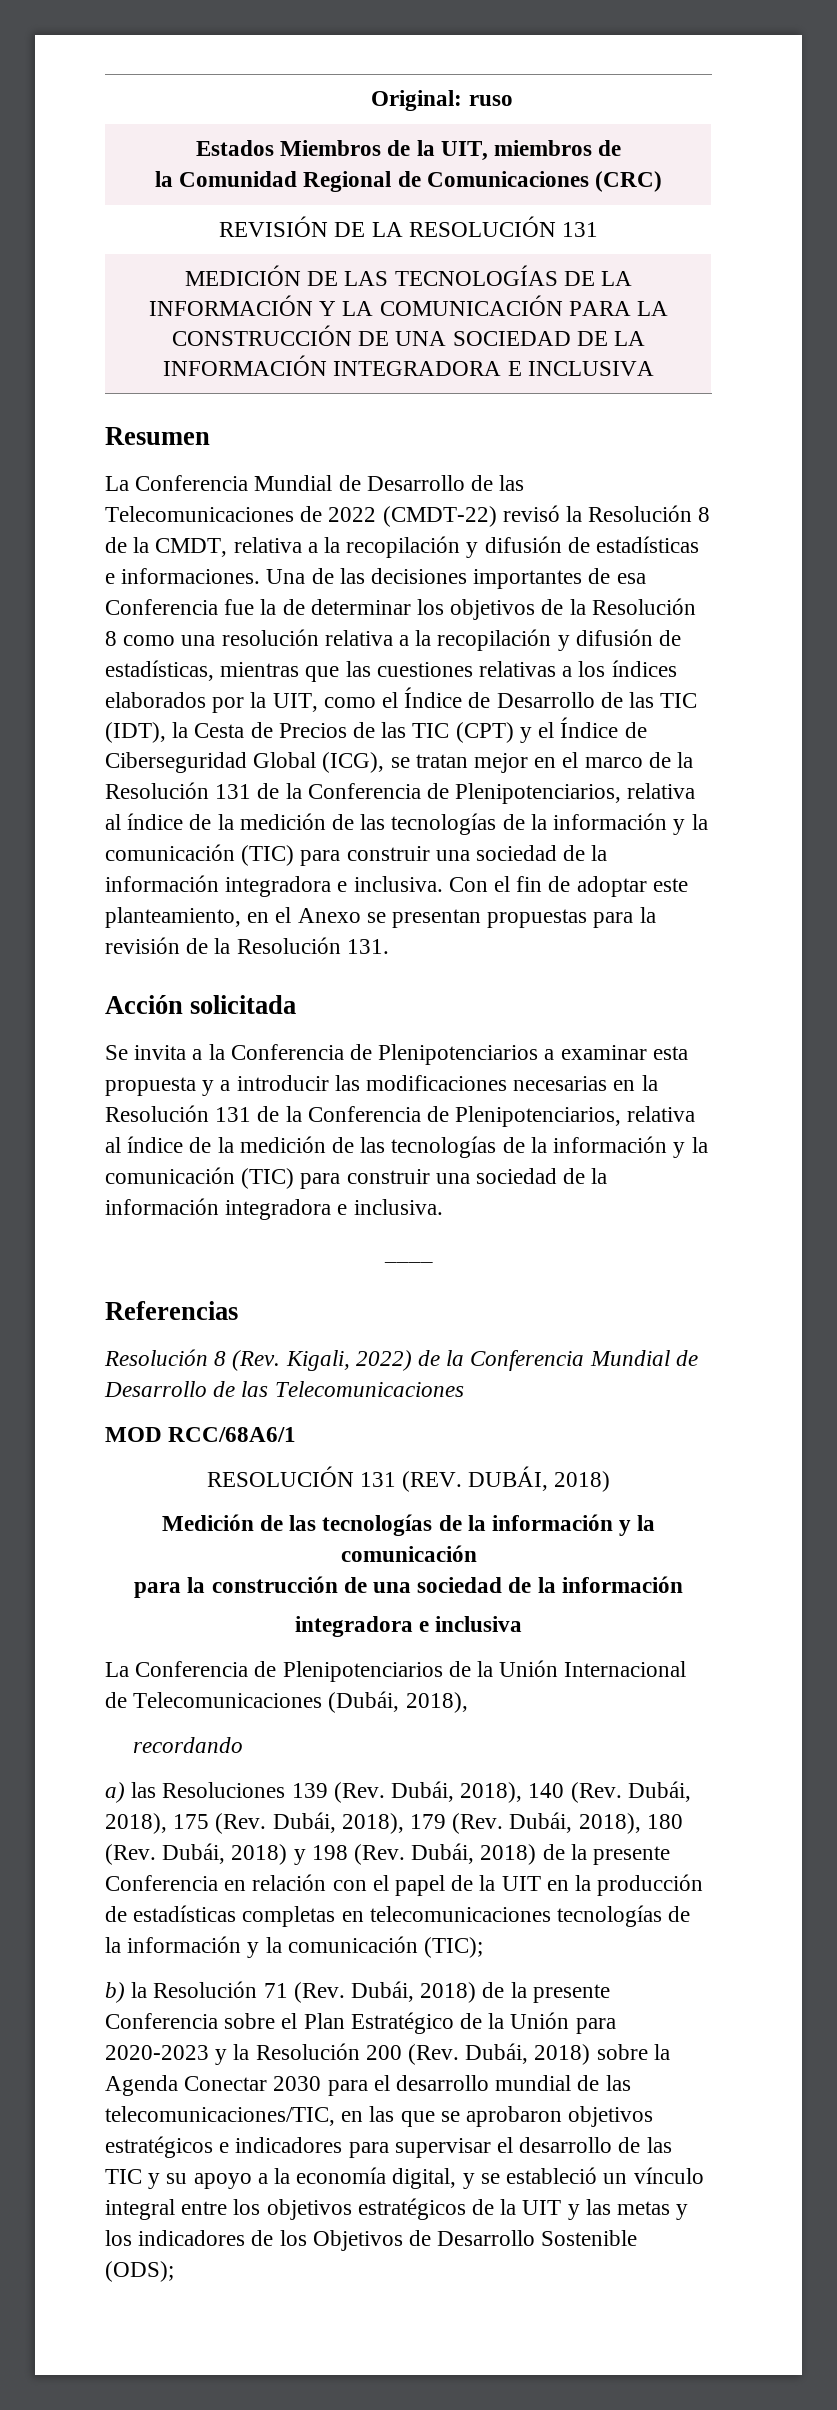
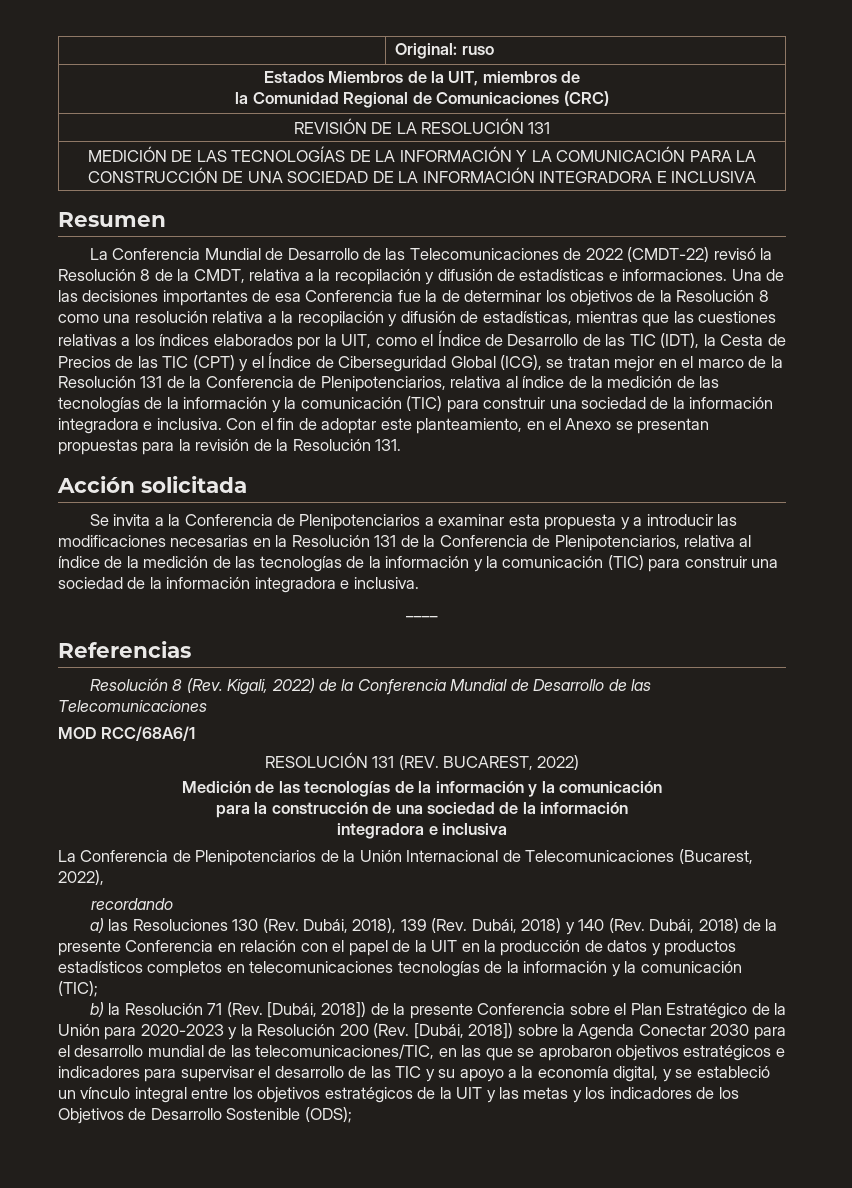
- RESOLUCIÓN 131 (REV. DUBÁI, 2018)
+ RESOLUCIÓN 131 (REV. BUCAREST, 2022)
- La Conferencia de Plenipotenciarios de la Unión Internacional de Telecomunicaciones (Dubái, 2018),
+ La Conferencia de Plenipotenciarios de la Unión Internacional de Telecomunicaciones (Bucarest, 2022),
- a) las Resoluciones 139 (Rev. Dubái, 2018), 140 (Rev. Dubái, 2018), 175 (Rev. Dubái, 2018), 179 (Rev. Dubái, 2018), 180 (Rev. Dubái, 2018) y 198 (Rev. Dubái, 2018) de la presente Conferencia en relación con el papel de la UIT en la producción de estadísticas completas en telecomunicaciones tecnologías de la información y la comunicación (TIC);
+ a) las Resoluciones 130 (Rev. Dubái, 2018), 139 (Rev. Dubái, 2018) y 140 (Rev. Dubái, 2018) de la presente Conferencia en relación con el papel de la UIT en la producción de datos y productos estadísticos completos en telecomunicaciones tecnologías de la información y la comunicación (TIC);
- b) la Resolución 71 (Rev. Dubái, 2018) de la presente Conferencia sobre el Plan Estratégico de la Unión para 2020-2023 y la Resolución 200 (Rev. Dubái, 2018) sobre la Agenda Conectar 2030 para el desarrollo mundial de las telecomunicaciones/TIC, en las que se aprobaron objetivos estratégicos e indicadores para supervisar el desarrollo de las TIC y su apoyo a la economía digital, y se estableció un vínculo integral entre los objetivos estratégicos de la UIT y las metas y los indicadores de los Objetivos de Desarrollo Sostenible (ODS);
+ b) la Resolución 71 (Rev. [Dubái, 2018]) de la presente Conferencia sobre el Plan Estratégico de la Unión para 2020-2023 y la Resolución 200 (Rev. [Dubái, 2018]) sobre la Agenda Conectar 2030 para el desarrollo mundial de las telecomunicaciones/TIC, en las que se aprobaron objetivos estratégicos e indicadores para supervisar el desarrollo de las TIC y su apoyo a la economía digital, y se estableció un vínculo integral entre los objetivos estratégicos de la UIT y las metas y los indicadores de los Objetivos de Desarrollo Sostenible (ODS);

